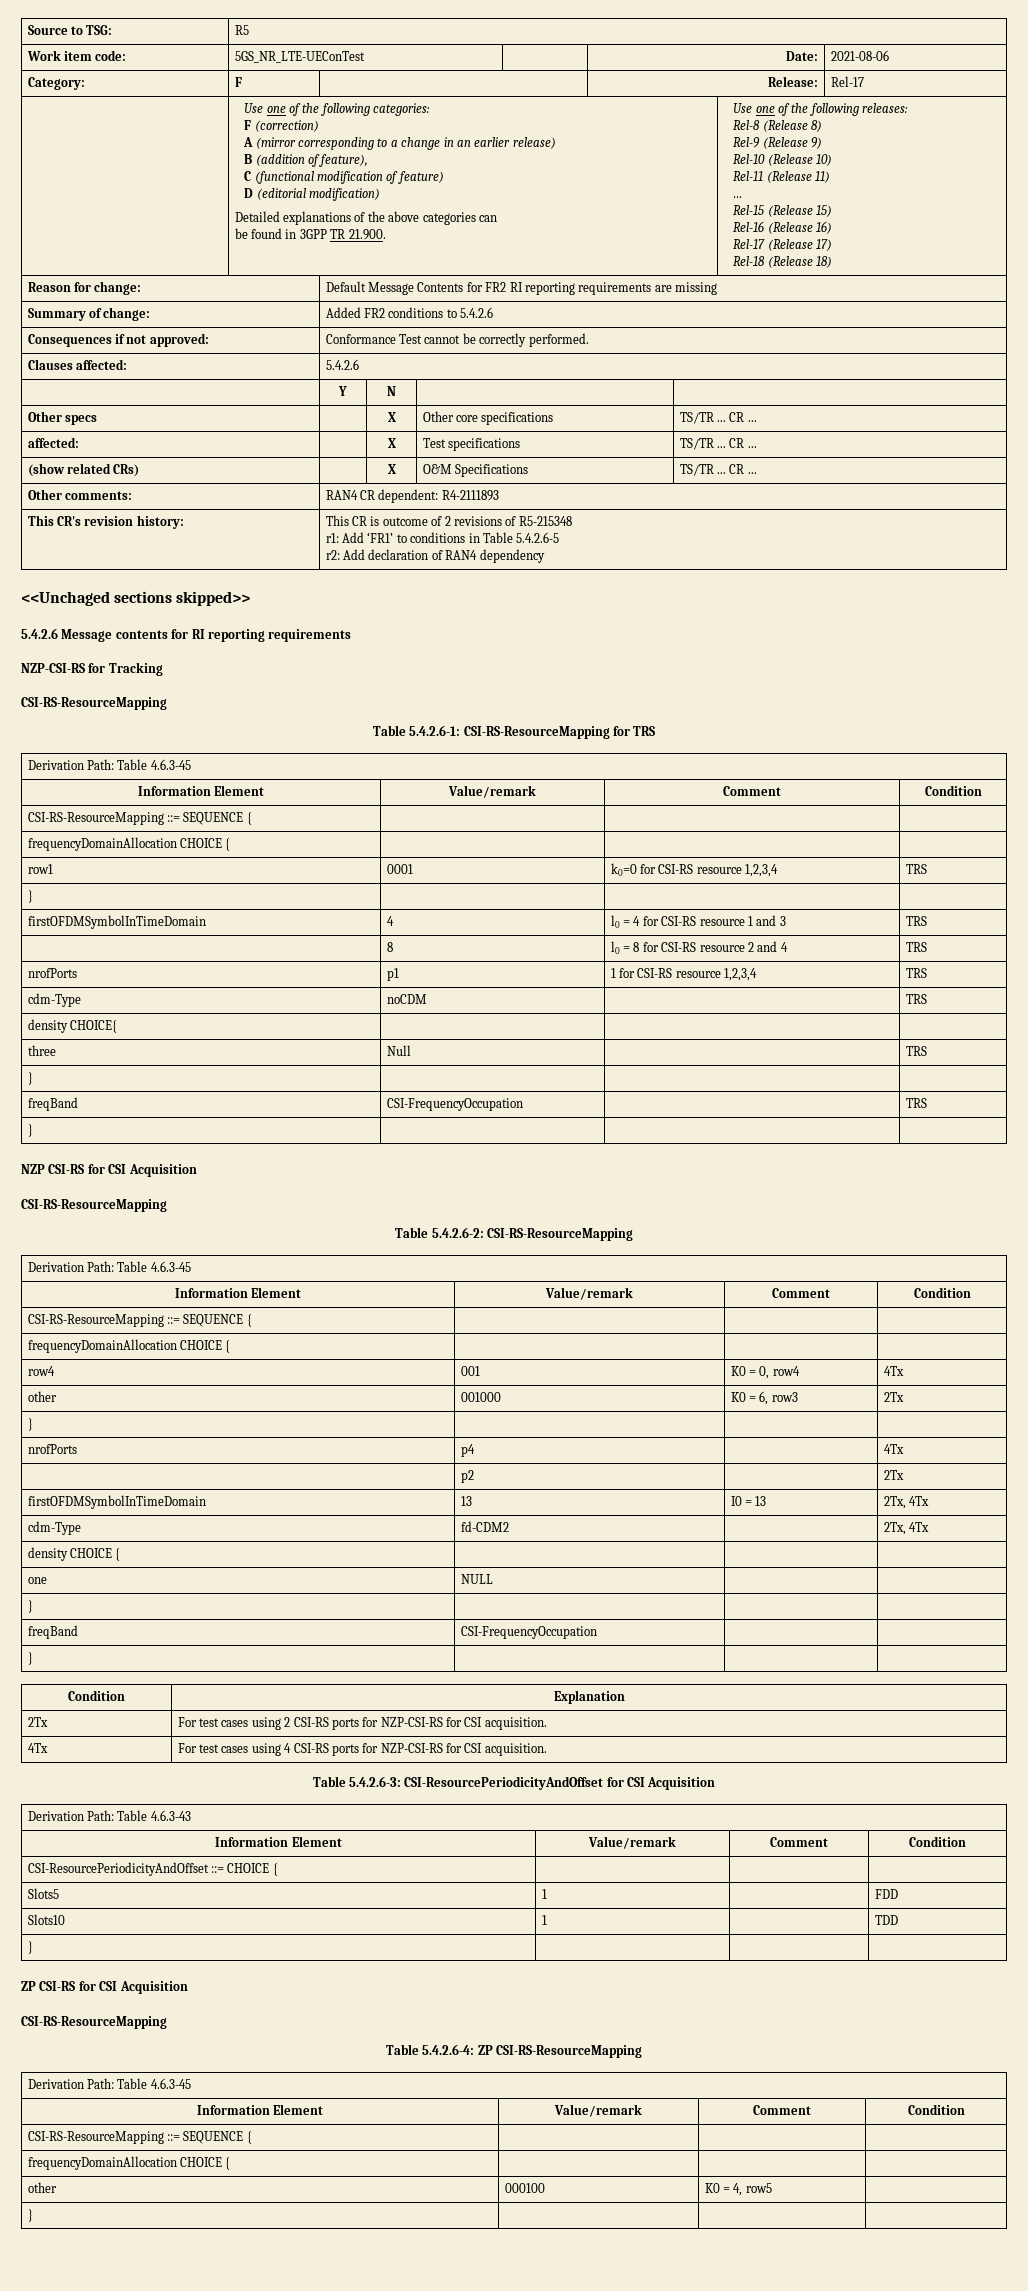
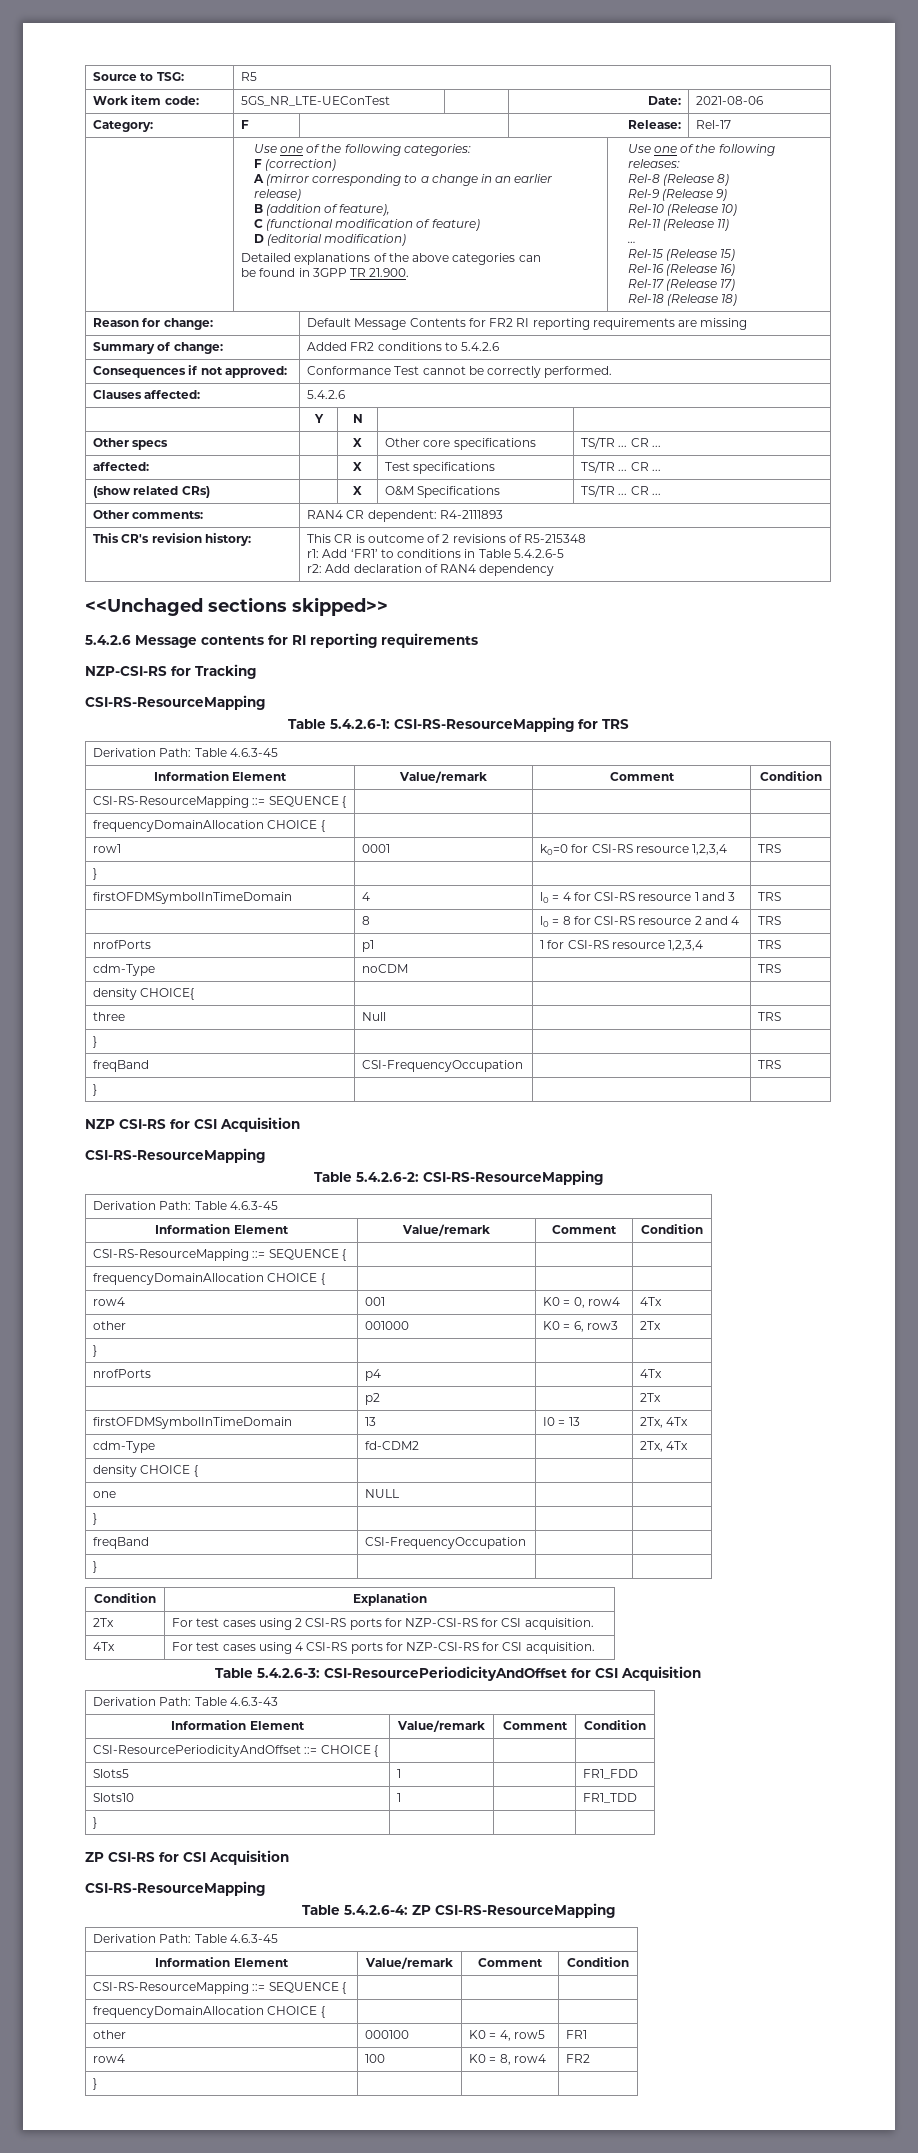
- Slots5 | 1 | | FDD
+ Slots5 | 1 | | FR1_FDD
- Slots10 | 1 | | TDD
+ Slots10 | 1 | | FR1_TDD
- other | 000100 | K0 = 4, row5 |
+ other | 000100 | K0 = 4, row5 | FR1
+ row4 | 100 | K0 = 8, row4 | FR2

